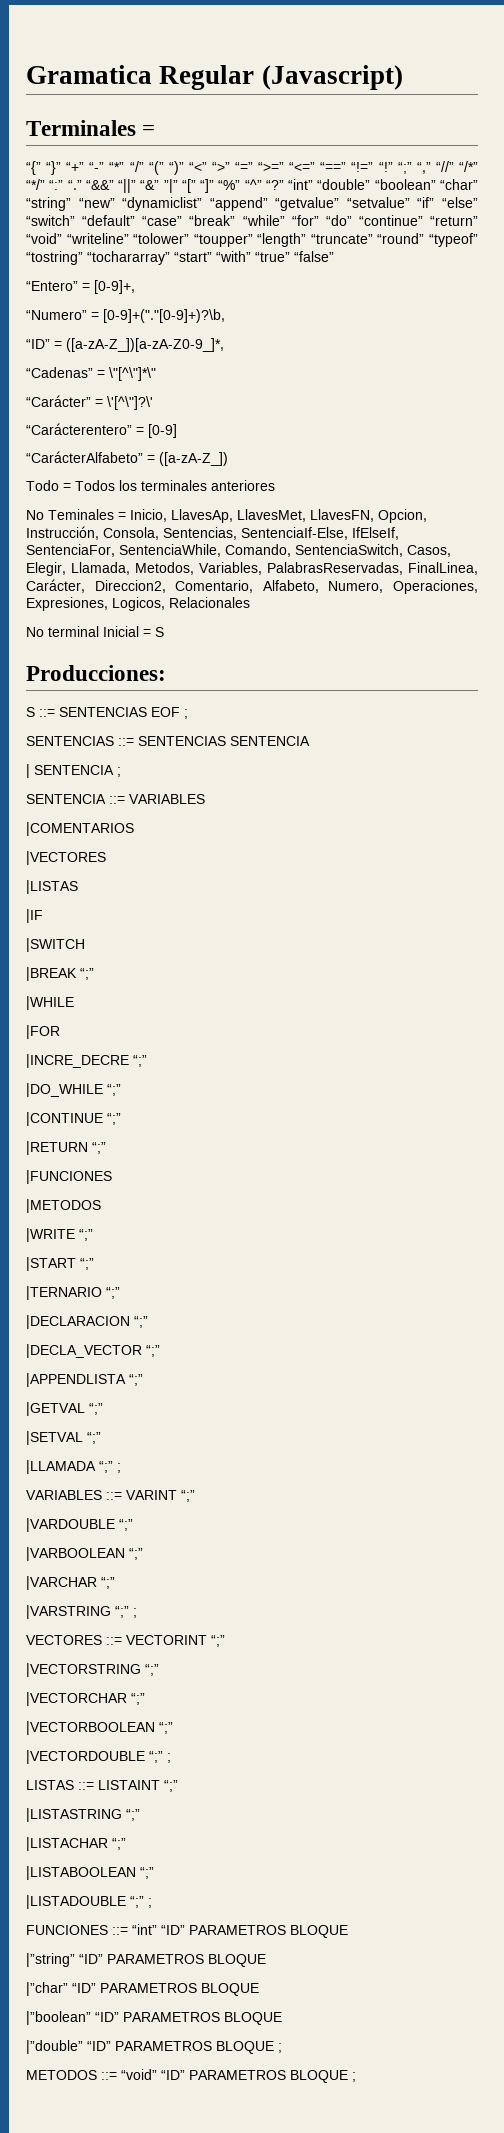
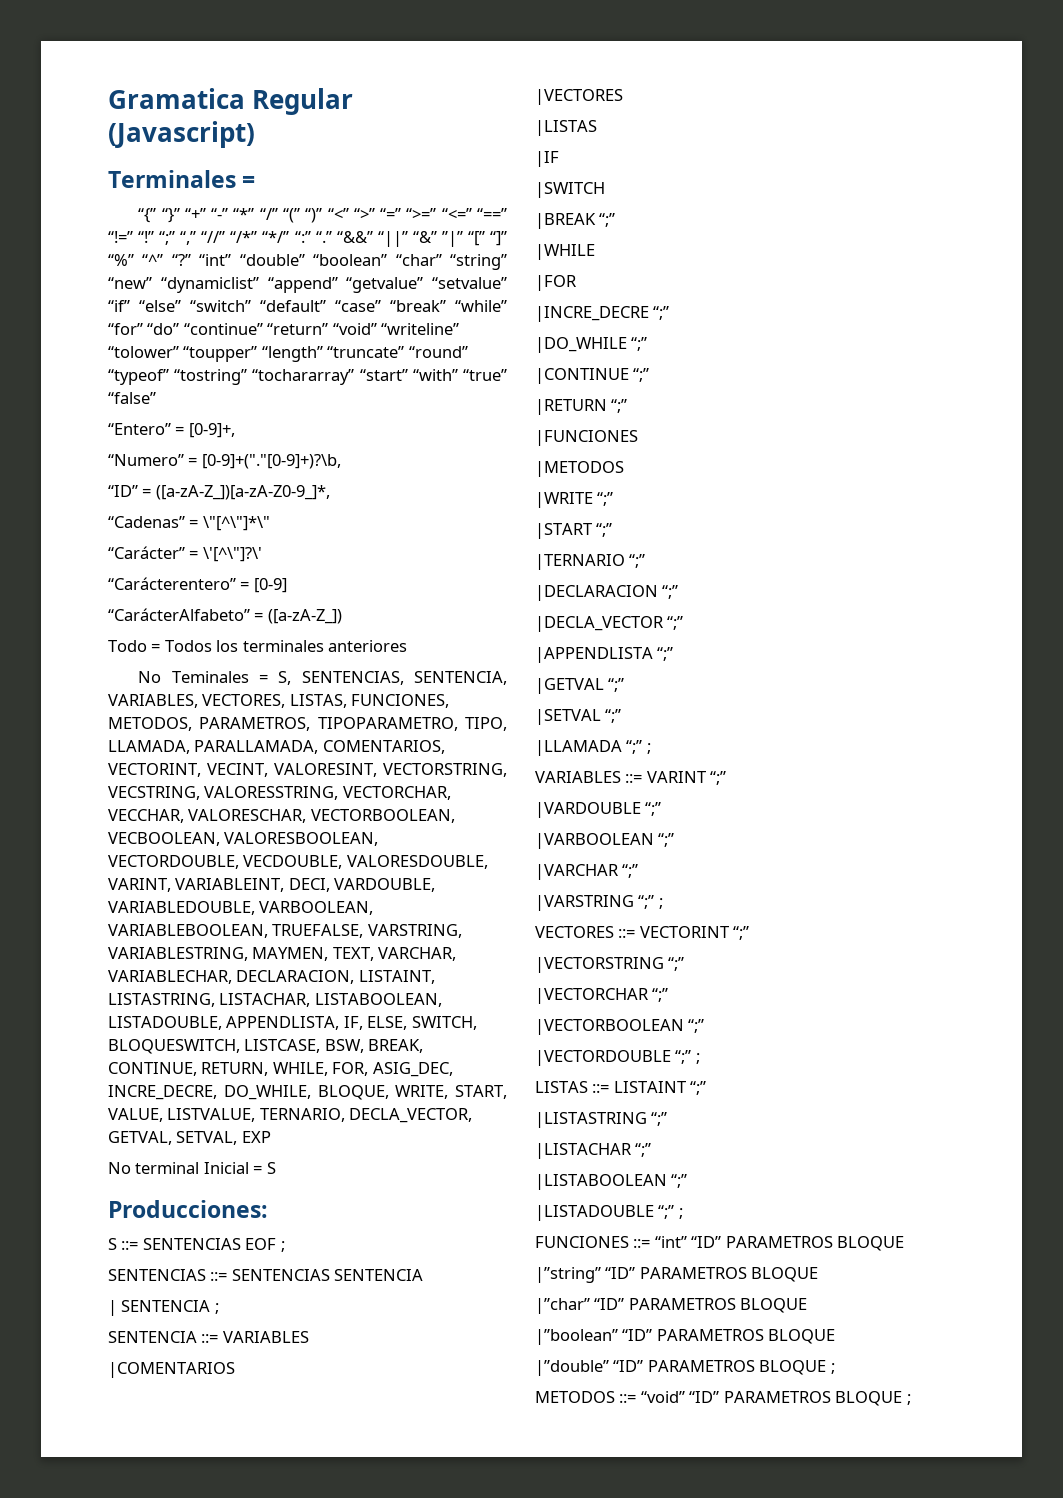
- No Teminales = Inicio, LlavesAp, LlavesMet, LlavesFN, Opcion, Instrucción, Consola, Sentencias, SentenciaIf-Else, IfElseIf, SentenciaFor, SentenciaWhile, Comando, SentenciaSwitch, Casos, Elegir, Llamada, Metodos, Variables, PalabrasReservadas, FinalLinea, Carácter, Direccion2, Comentario, Alfabeto, Numero, Operaciones, Expresiones, Logicos, Relacionales
+ No Teminales = S, SENTENCIAS, SENTENCIA, VARIABLES, VECTORES, LISTAS, FUNCIONES, METODOS, PARAMETROS, TIPOPARAMETRO, TIPO, LLAMADA, PARALLAMADA, COMENTARIOS, VECTORINT, VECINT, VALORESINT, VECTORSTRING, VECSTRING, VALORESSTRING, VECTORCHAR, VECCHAR, VALORESCHAR, VECTORBOOLEAN, VECBOOLEAN, VALORESBOOLEAN, VECTORDOUBLE, VECDOUBLE, VALORESDOUBLE, VARINT, VARIABLEINT, DECI, VARDOUBLE, VARIABLEDOUBLE, VARBOOLEAN, VARIABLEBOOLEAN, TRUEFALSE, VARSTRING, VARIABLESTRING, MAYMEN, TEXT, VARCHAR, VARIABLECHAR, DECLARACION, LISTAINT, LISTASTRING, LISTACHAR, LISTABOOLEAN, LISTADOUBLE, APPENDLISTA, IF, ELSE, SWITCH, BLOQUESWITCH, LISTCASE, BSW, BREAK, CONTINUE, RETURN, WHILE, FOR, ASIG_DEC, INCRE_DECRE, DO_WHILE, BLOQUE, WRITE, START, VALUE, LISTVALUE, TERNARIO, DECLA_VECTOR, GETVAL, SETVAL, EXP

